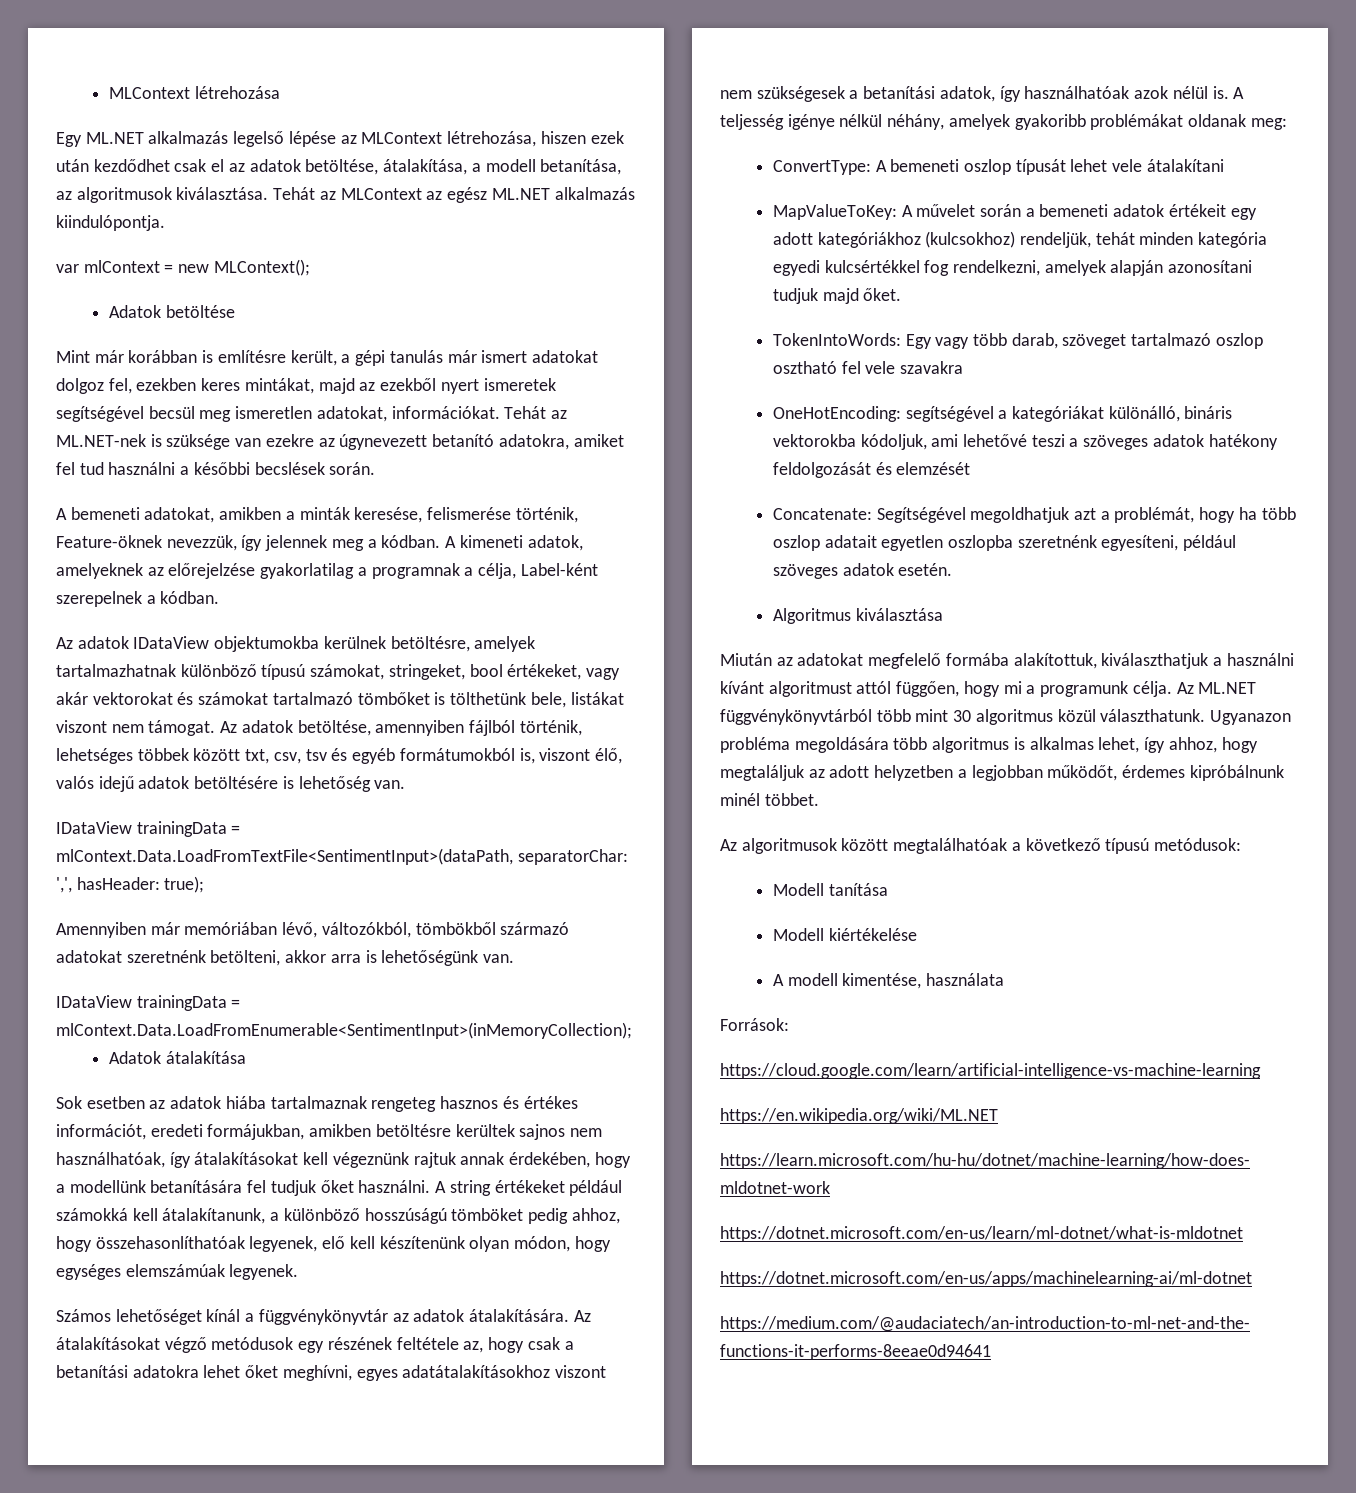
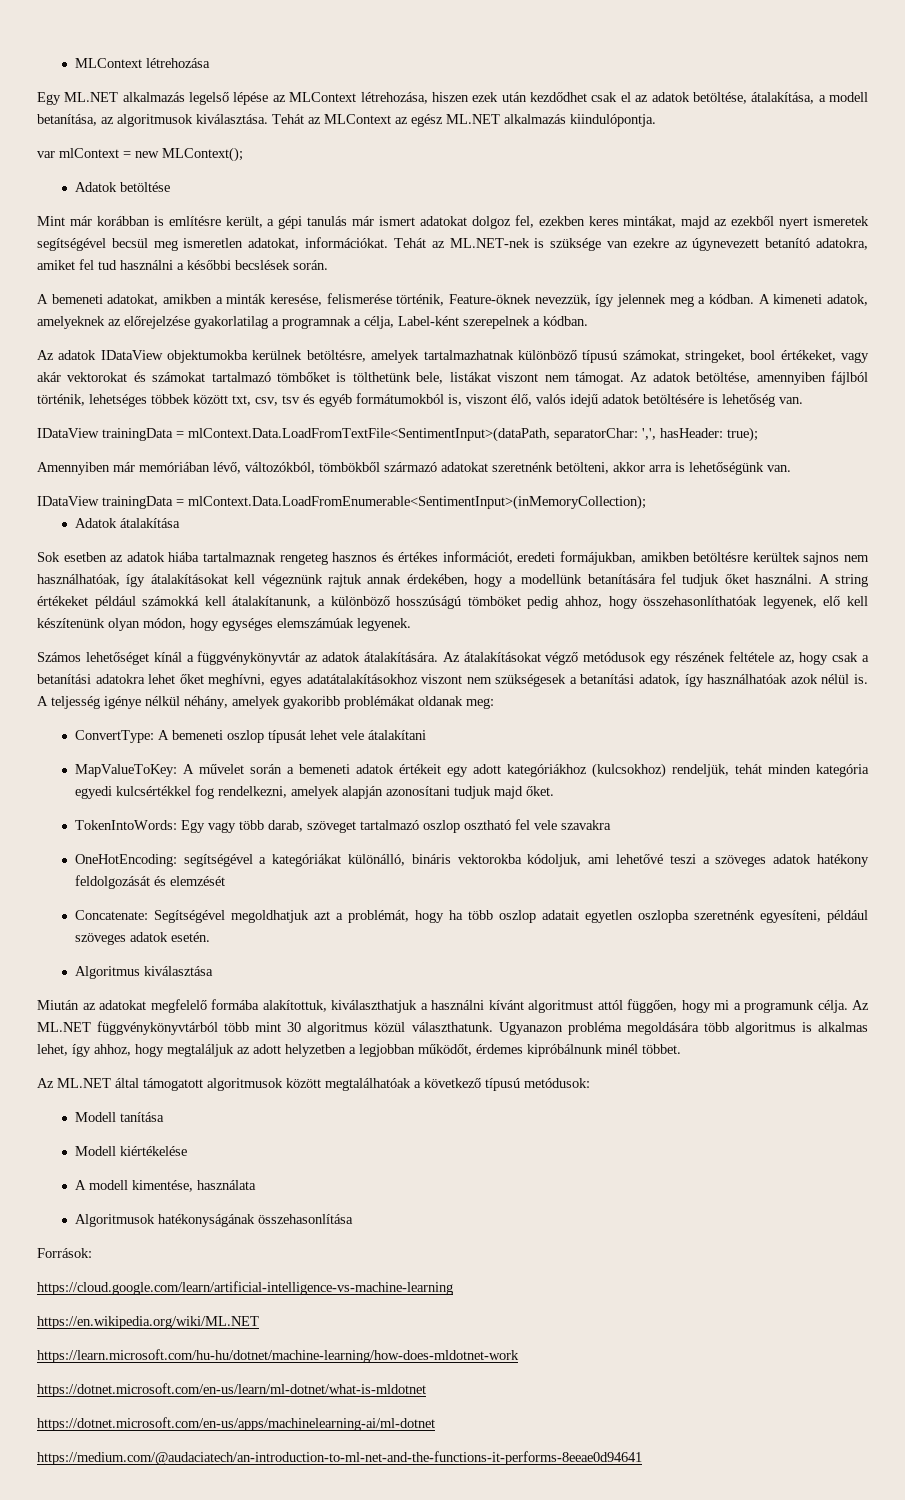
- Az algoritmusok között megtalálhatóak a következő típusú metódusok:
+ Az ML.NET által támogatott algoritmusok között megtalálhatóak a következő típusú metódusok:
+ Algoritmusok hatékonyságának összehasonlítása

